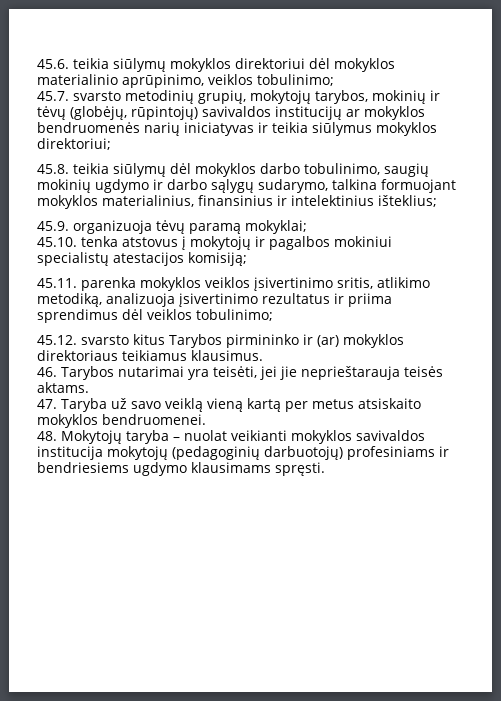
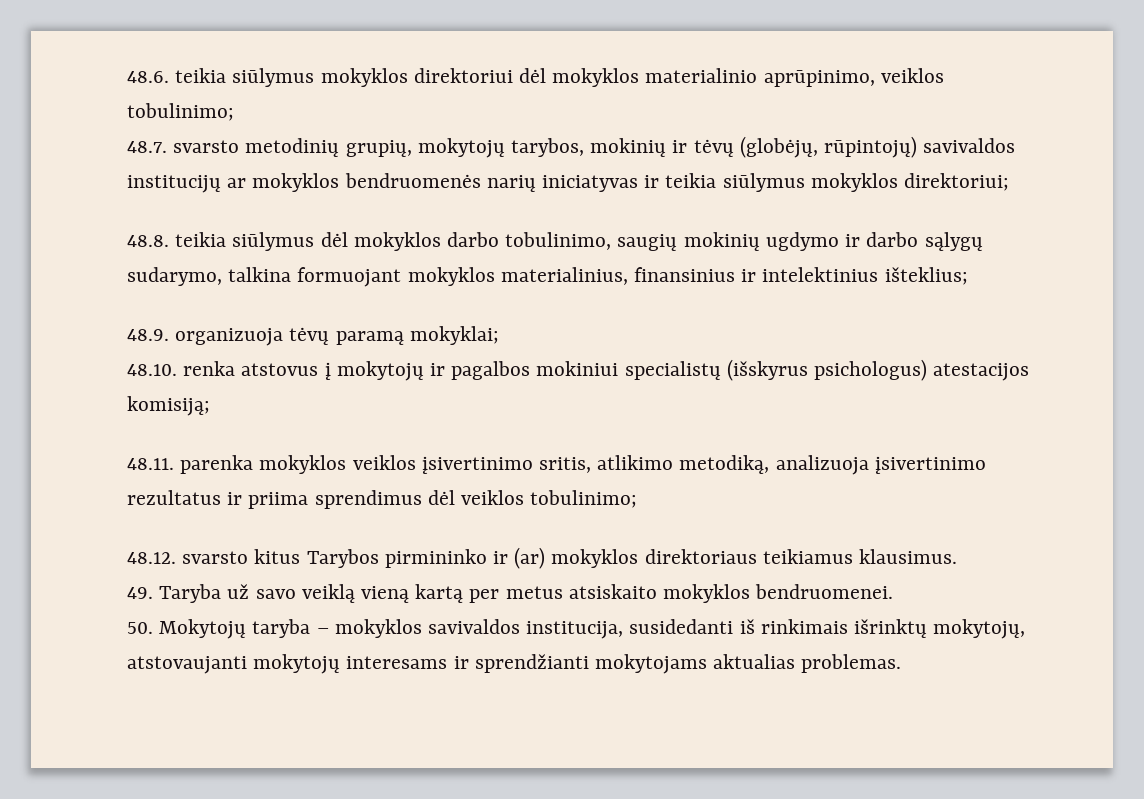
- 45.6. teikia siūlymų mokyklos direktoriui dėl mokyklos materialinio aprūpinimo, veiklos tobulinimo;
+ 48.6. teikia siūlymus mokyklos direktoriui dėl mokyklos materialinio aprūpinimo, veiklos tobulinimo;
- 45.7. svarsto metodinių grupių, mokytojų tarybos, mokinių ir tėvų (globėjų, rūpintojų) savivaldos institucijų ar mokyklos bendruomenės narių iniciatyvas ir teikia siūlymus mokyklos direktoriui;
+ 48.7. svarsto metodinių grupių, mokytojų tarybos, mokinių ir tėvų (globėjų, rūpintojų) savivaldos institucijų ar mokyklos bendruomenės narių iniciatyvas ir teikia siūlymus mokyklos direktoriui;
- 45.8. teikia siūlymų dėl mokyklos darbo tobulinimo, saugių mokinių ugdymo ir darbo sąlygų sudarymo, talkina formuojant mokyklos materialinius, finansinius ir intelektinius išteklius;
+ 48.8. teikia siūlymus dėl mokyklos darbo tobulinimo, saugių mokinių ugdymo ir darbo sąlygų sudarymo, talkina formuojant mokyklos materialinius, finansinius ir intelektinius išteklius;
- 45.9. organizuoja tėvų paramą mokyklai;
+ 48.9. organizuoja tėvų paramą mokyklai;
- 45.10. tenka atstovus į mokytojų ir pagalbos mokiniui specialistų atestacijos komisiją;
+ 48.10. renka atstovus į mokytojų ir pagalbos mokiniui specialistų (išskyrus psichologus) atestacijos komisiją;
- 45.11. parenka mokyklos veiklos įsivertinimo sritis, atlikimo metodiką, analizuoja įsivertinimo rezultatus ir priima sprendimus dėl veiklos tobulinimo;
+ 48.11. parenka mokyklos veiklos įsivertinimo sritis, atlikimo metodiką, analizuoja įsivertinimo rezultatus ir priima sprendimus dėl veiklos tobulinimo;
- 45.12. svarsto kitus Tarybos pirmininko ir (ar) mokyklos direktoriaus teikiamus klausimus.
+ 48.12. svarsto kitus Tarybos pirmininko ir (ar) mokyklos direktoriaus teikiamus klausimus.
- 46. Tarybos nutarimai yra teisėti, jei jie neprieštarauja teisės aktams.
- 47. Taryba už savo veiklą vieną kartą per metus atsiskaito mokyklos bendruomenei.
+ 49. Taryba už savo veiklą vieną kartą per metus atsiskaito mokyklos bendruomenei.
- 48. Mokytojų taryba – nuolat veikianti mokyklos savivaldos institucija mokytojų (pedagoginių darbuotojų) profesiniams ir bendriesiems ugdymo klausimams spręsti.
+ 50. Mokytojų taryba – mokyklos savivaldos institucija, susidedanti iš rinkimais išrinktų mokytojų, atstovaujanti mokytojų interesams ir sprendžianti mokytojams aktualias problemas.

